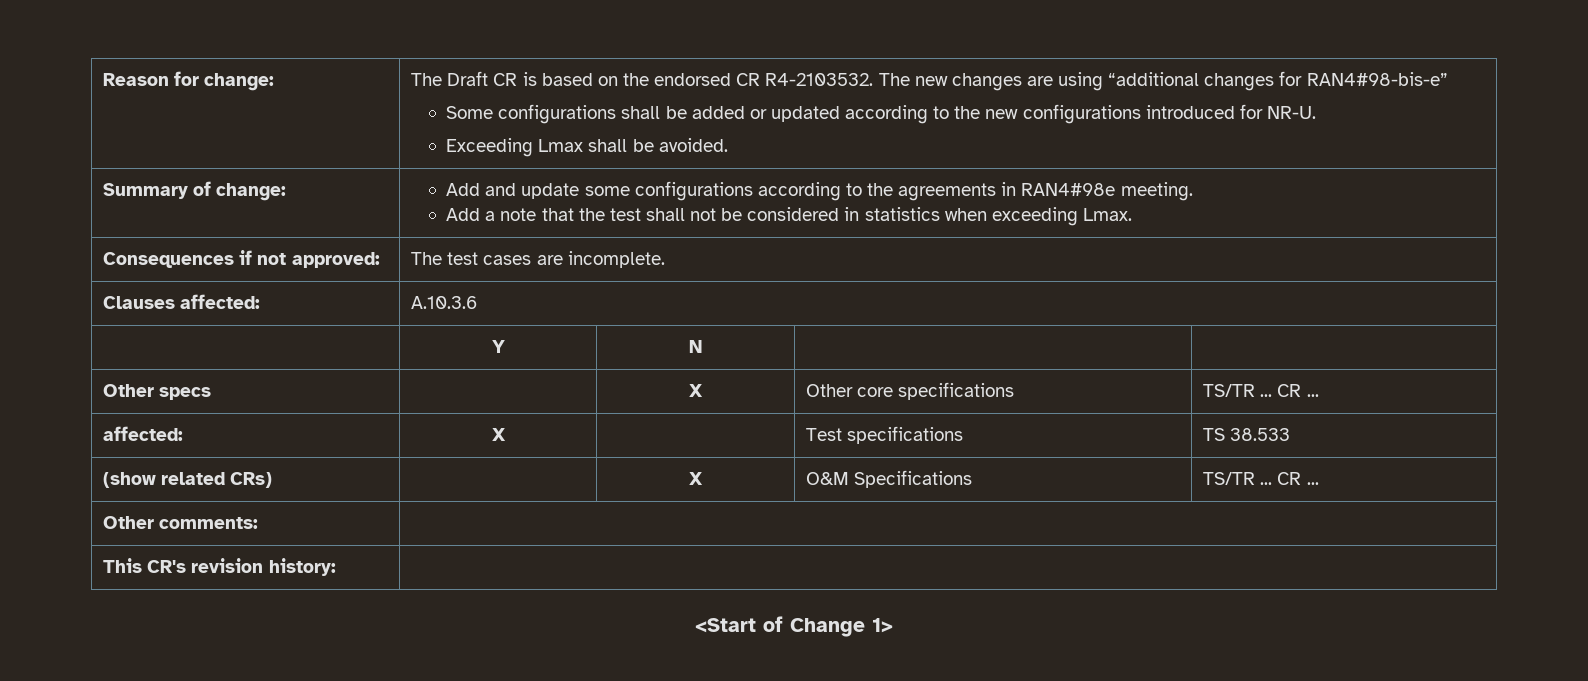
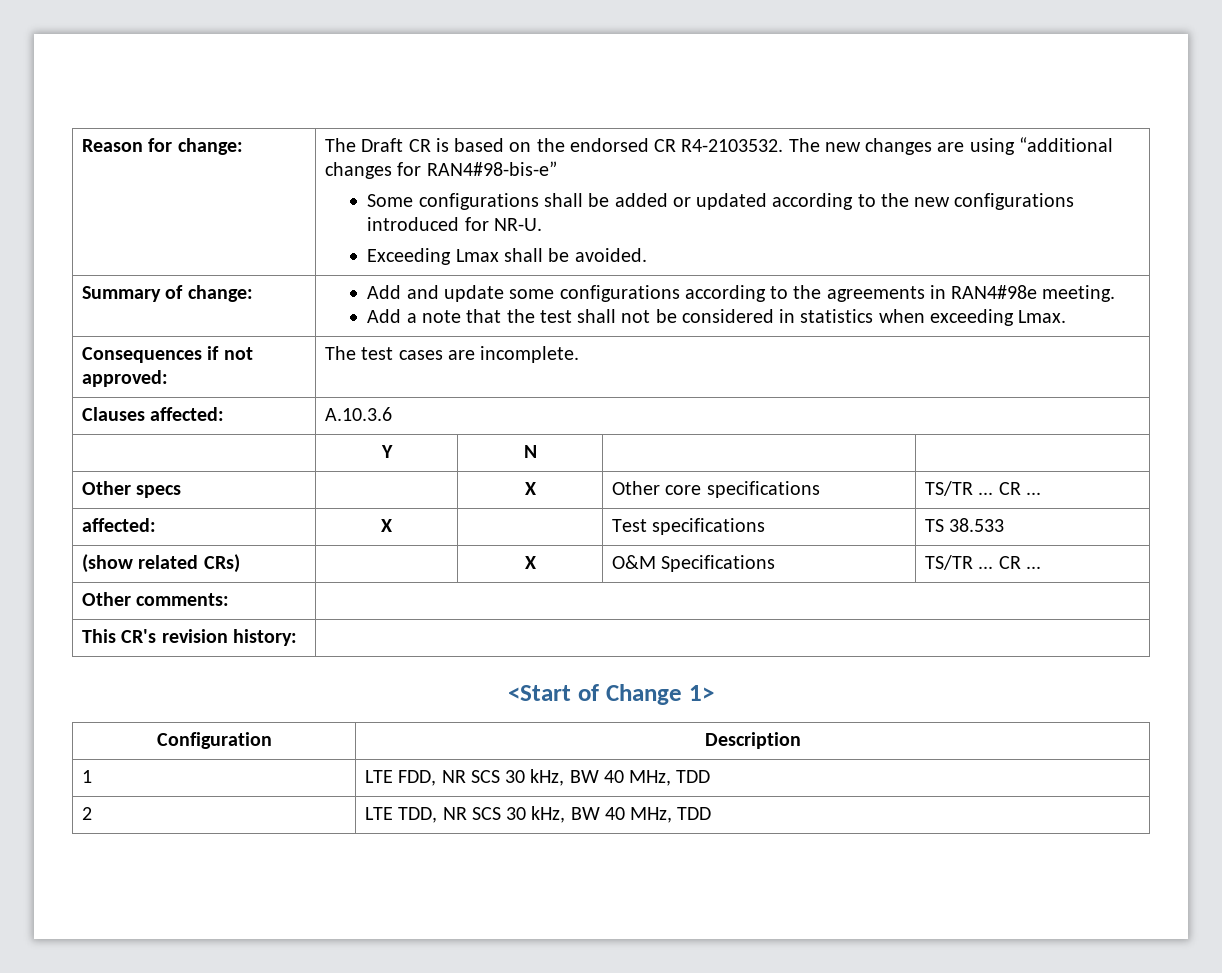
+ Configuration | Description
+ 1 | LTE FDD, NR SCS 30 kHz, BW 40 MHz, TDD
+ 2 | LTE TDD, NR SCS 30 kHz, BW 40 MHz, TDD

